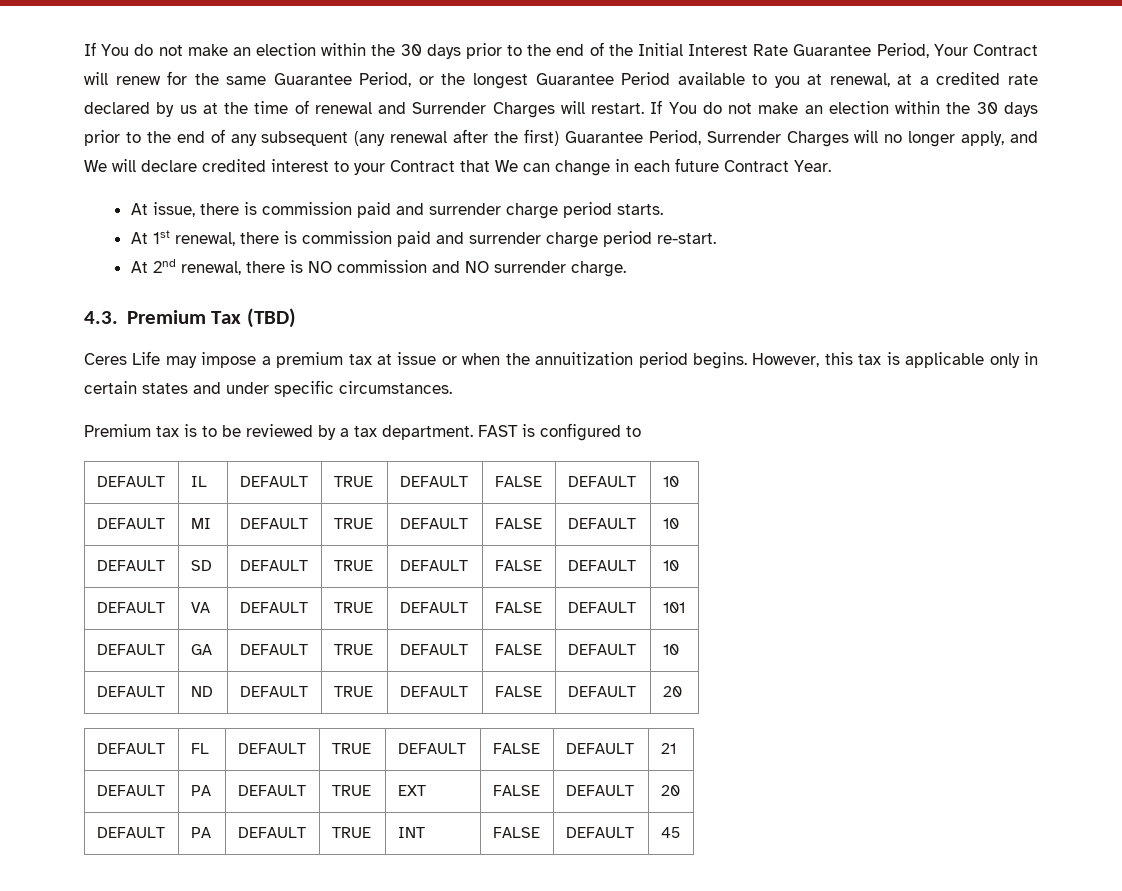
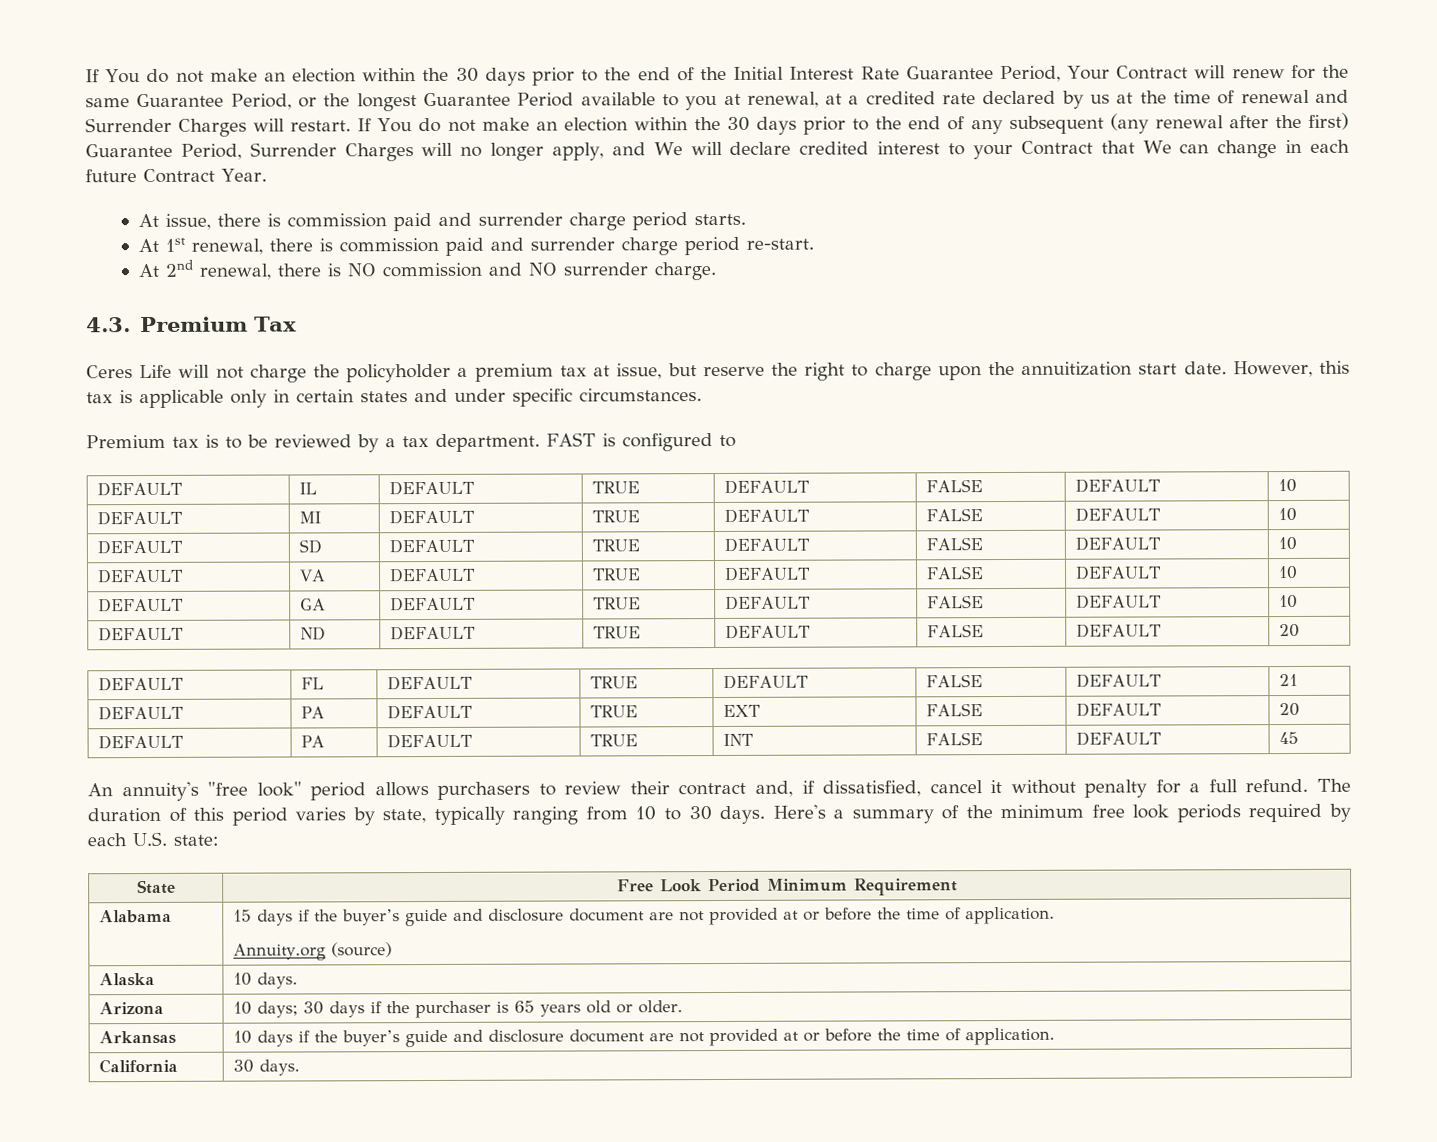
- 4.3. Premium Tax (TBD)
+ 4.3. Premium Tax
- Ceres Life may impose a premium tax at issue or when the annuitization period begins.
+ Ceres Life will not charge the policyholder a premium tax at issue, but reserve the right to charge upon the annuitization start date.
- DEFAULT | VA | DEFAULT | TRUE | DEFAULT | FALSE | DEFAULT | 101
+ DEFAULT | VA | DEFAULT | TRUE | DEFAULT | FALSE | DEFAULT | 10
+ An annuity's "free look" period allows purchasers to review their contract and, if dissatisfied, cancel it without penalty for a full refund. The duration of this period varies by state, typically ranging from 10 to 30 days. Here's a summary of the minimum free look periods required by each U.S. state:
+ State | Free Look Period Minimum Requirement
+ Alabama | 15 days if the buyer’s guide and disclosure document are not provided at or before the time of application.
+ Annuity.org (source)
+ Alaska | 10 days.
+ Arizona | 10 days; 30 days if the purchaser is 65 years old or older.
+ Arkansas | 10 days if the buyer’s guide and disclosure document are not provided at or before the time of application.
+ California | 30 days.

